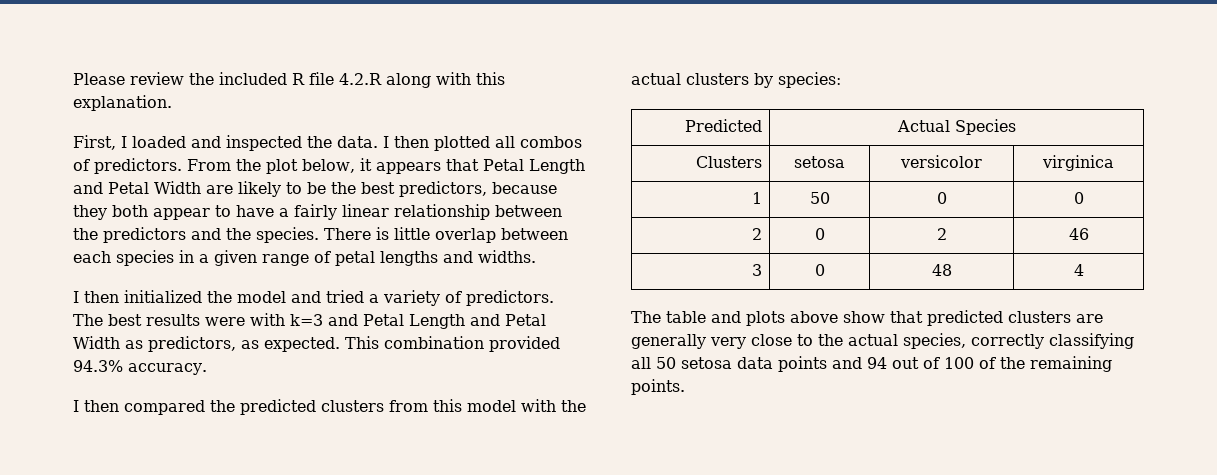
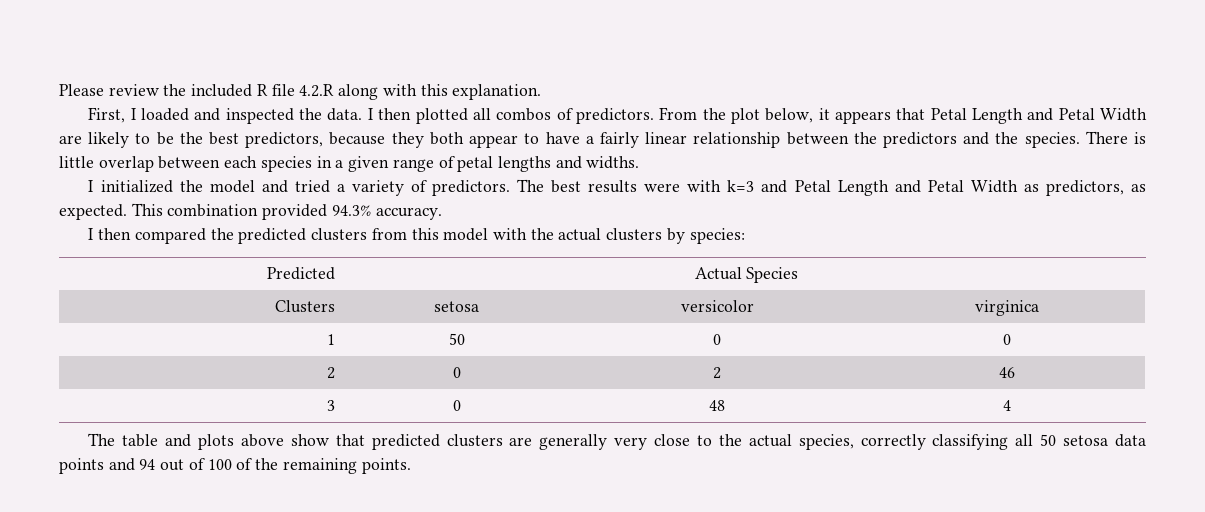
- I then initialized the model and tried a variety of predictors.
+ I initialized the model and tried a variety of predictors.

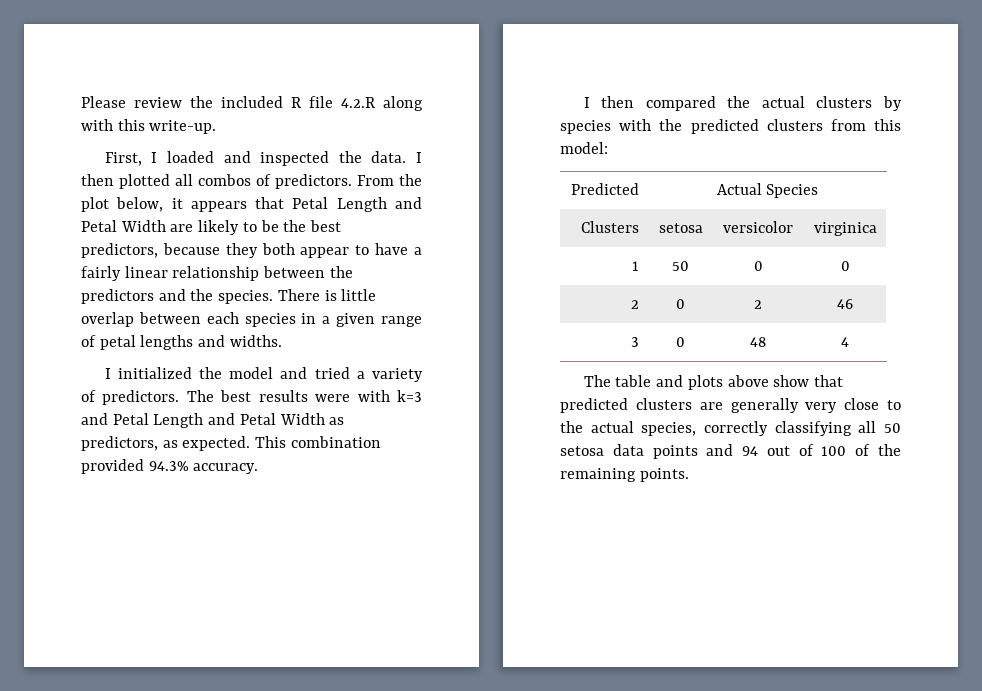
- Please review the included R file 4.2.R along with this explanation.
+ Please review the included R file 4.2.R along with this write-up.
- I then compared the predicted clusters from this model with the actual clusters by species:
+ I then compared the actual clusters by species with the predicted clusters from this model:

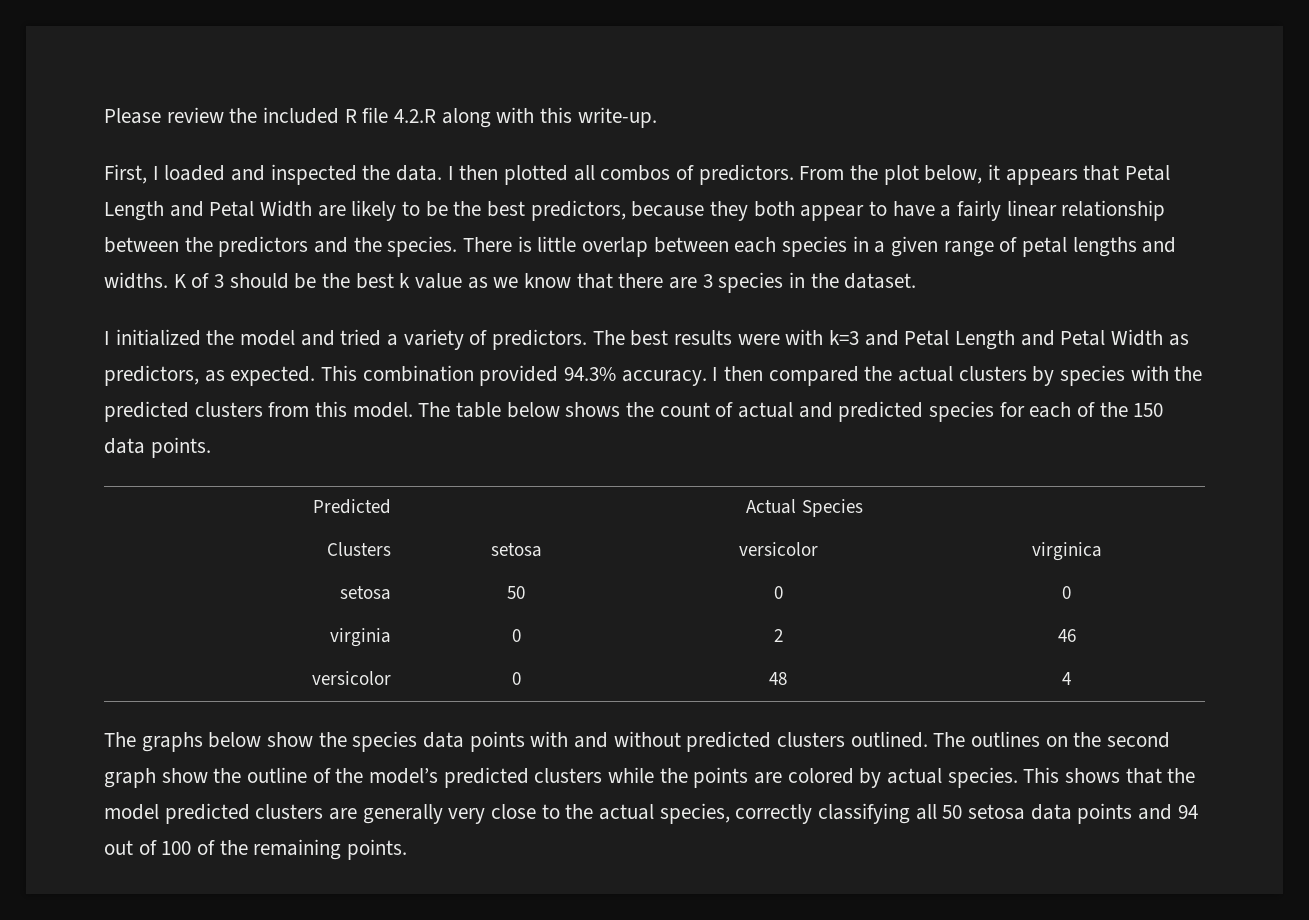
+ K of 3 should be the best k value as we know that there are 3 species in the dataset.
- This combination provided 94.3% accuracy.
- I then compared the actual clusters by species with the predicted clusters from this model:
+ This combination provided 94.3% accuracy. I then compared the actual clusters by species with the predicted clusters from this model. The table below shows the count of actual and predicted species for each of the 150 data points.
- 1 | 50 | 0 | 0
+ setosa | 50 | 0 | 0
- 2 | 0 | 2 | 46
+ virginia | 0 | 2 | 46
- 3 | 0 | 48 | 4
+ versicolor | 0 | 48 | 4
- The table and plots above show that predicted clusters are generally very close to the actual species, correctly classifying all 50 setosa data points and 94 out of 100 of the remaining points.
+ The graphs below show the species data points with and without predicted clusters outlined. The outlines on the second graph show the outline of the model’s predicted clusters while the points are colored by actual species. This shows that the model predicted clusters are generally very close to the actual species, correctly classifying all 50 setosa data points and 94 out of 100 of the remaining points.

